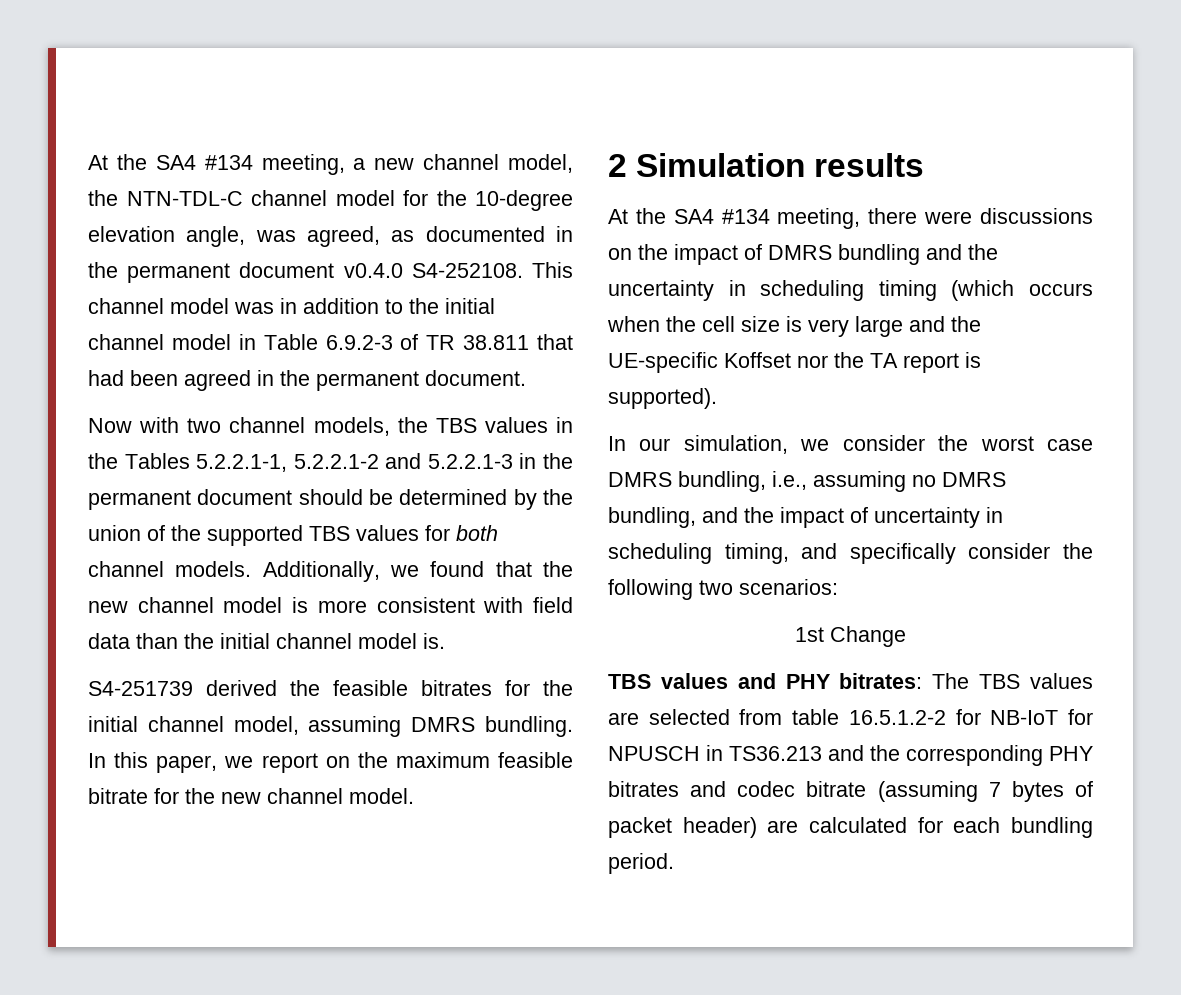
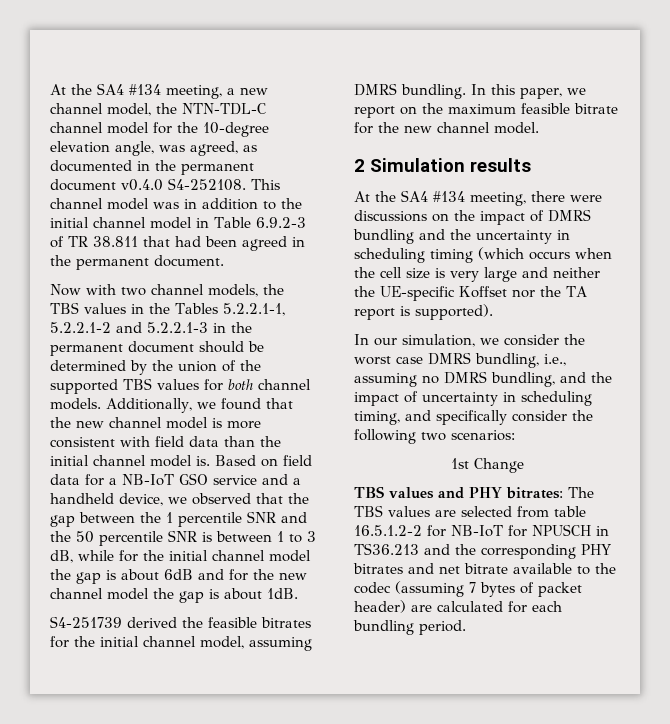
+ Based on field data for a NB-IoT GSO service and a handheld device, we observed that the gap between the 1 percentile SNR and the 50 percentile SNR is between 1 to 3 dB, while for the initial channel model the gap is about 6dB and for the new channel model the gap is about 1dB.
- At the SA4 #134 meeting, there were discussions on the impact of DMRS bundling and the uncertainty in scheduling timing (which occurs when the cell size is very large and the UE-specific Koffset nor the TA report is supported).
+ At the SA4 #134 meeting, there were discussions on the impact of DMRS bundling and the uncertainty in scheduling timing (which occurs when the cell size is very large and neither the UE-specific Koffset nor the TA report is supported).
- TBS values and PHY bitrates: The TBS values are selected from table 16.5.1.2-2 for NB-IoT for NPUSCH in TS36.213 and the corresponding PHY bitrates and codec bitrate (assuming 7 bytes of packet header) are calculated for each bundling period.
+ TBS values and PHY bitrates: The TBS values are selected from table 16.5.1.2-2 for NB-IoT for NPUSCH in TS36.213 and the corresponding PHY bitrates and net bitrate available to the codec (assuming 7 bytes of packet header) are calculated for each bundling period.

